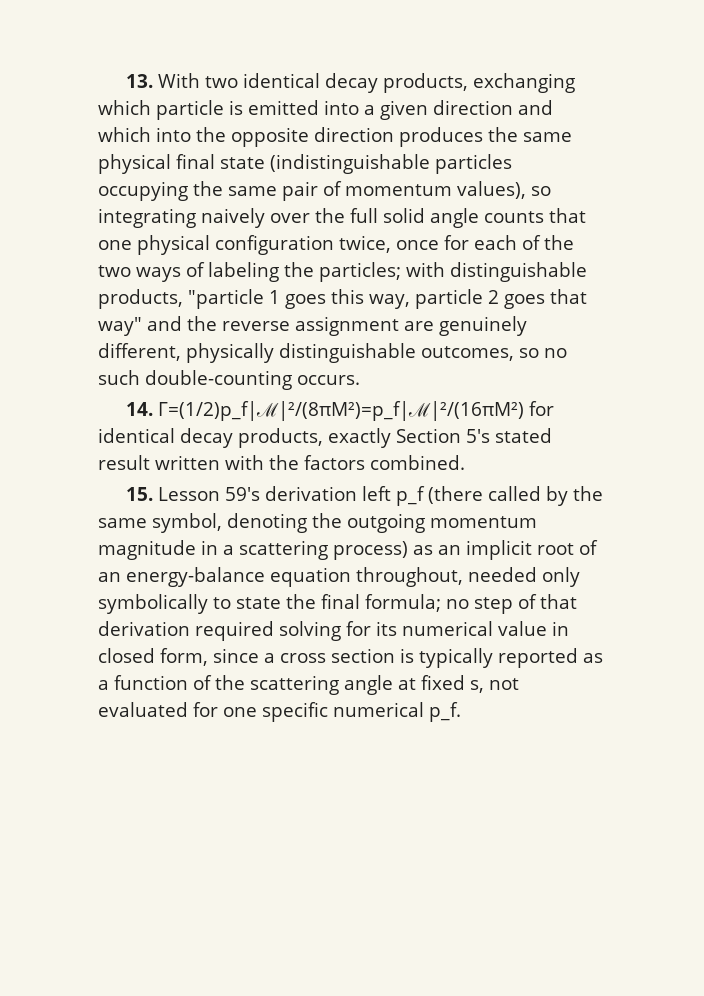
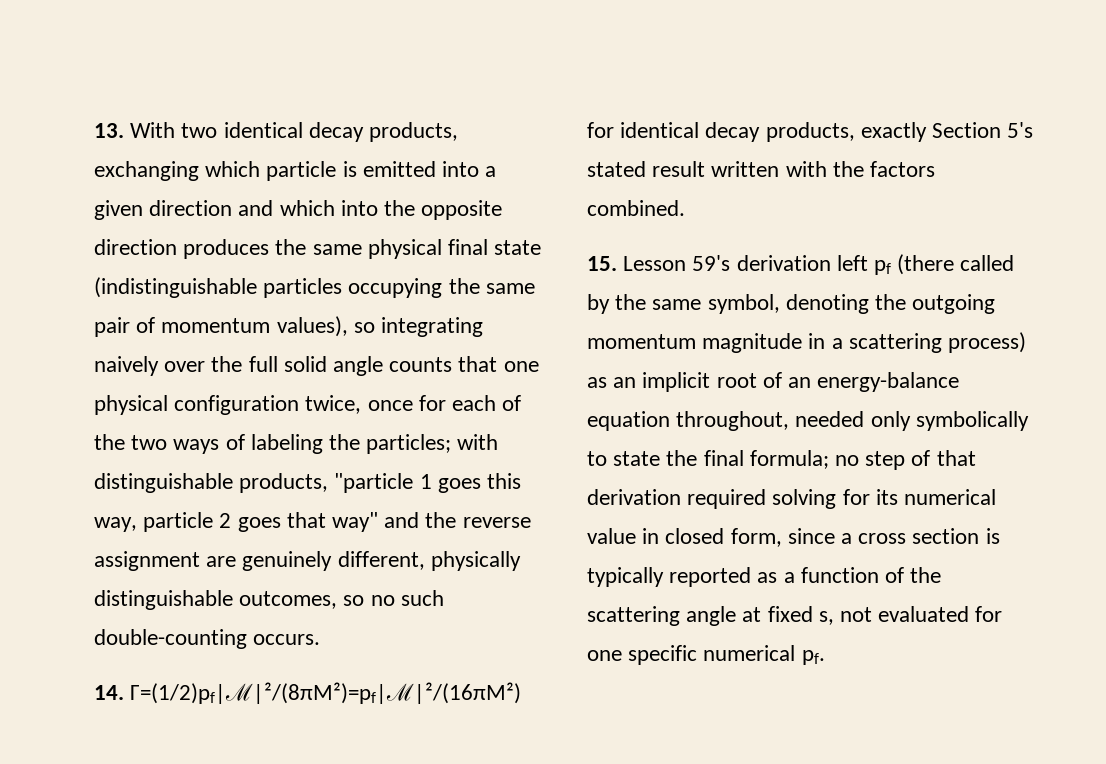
- 14. Γ=(1/2)p_f|ℳ|²/(8πM²)=p_f|ℳ|²/(16πM²) for identical decay products, exactly Section 5's stated result written with the factors combined.
+ 14. Γ=(1/2)pf|ℳ|²/(8πM²)=pf|ℳ|²/(16πM²) for identical decay products, exactly Section 5's stated result written with the factors combined.
- 15. Lesson 59's derivation left p_f (there called by the same symbol, denoting the outgoing momentum magnitude in a scattering process) as an implicit root of an energy-balance equation throughout, needed only symbolically to state the final formula;
+ 15. Lesson 59's derivation left pf (there called by the same symbol, denoting the outgoing momentum magnitude in a scattering process) as an implicit root of an energy-balance equation throughout, needed only symbolically to state the final formula;
- no step of that derivation required solving for its numerical value in closed form, since a cross section is typically reported as a function of the scattering angle at fixed s, not evaluated for one specific numerical p_f.
+ no step of that derivation required solving for its numerical value in closed form, since a cross section is typically reported as a function of the scattering angle at fixed s, not evaluated for one specific numerical pf.

